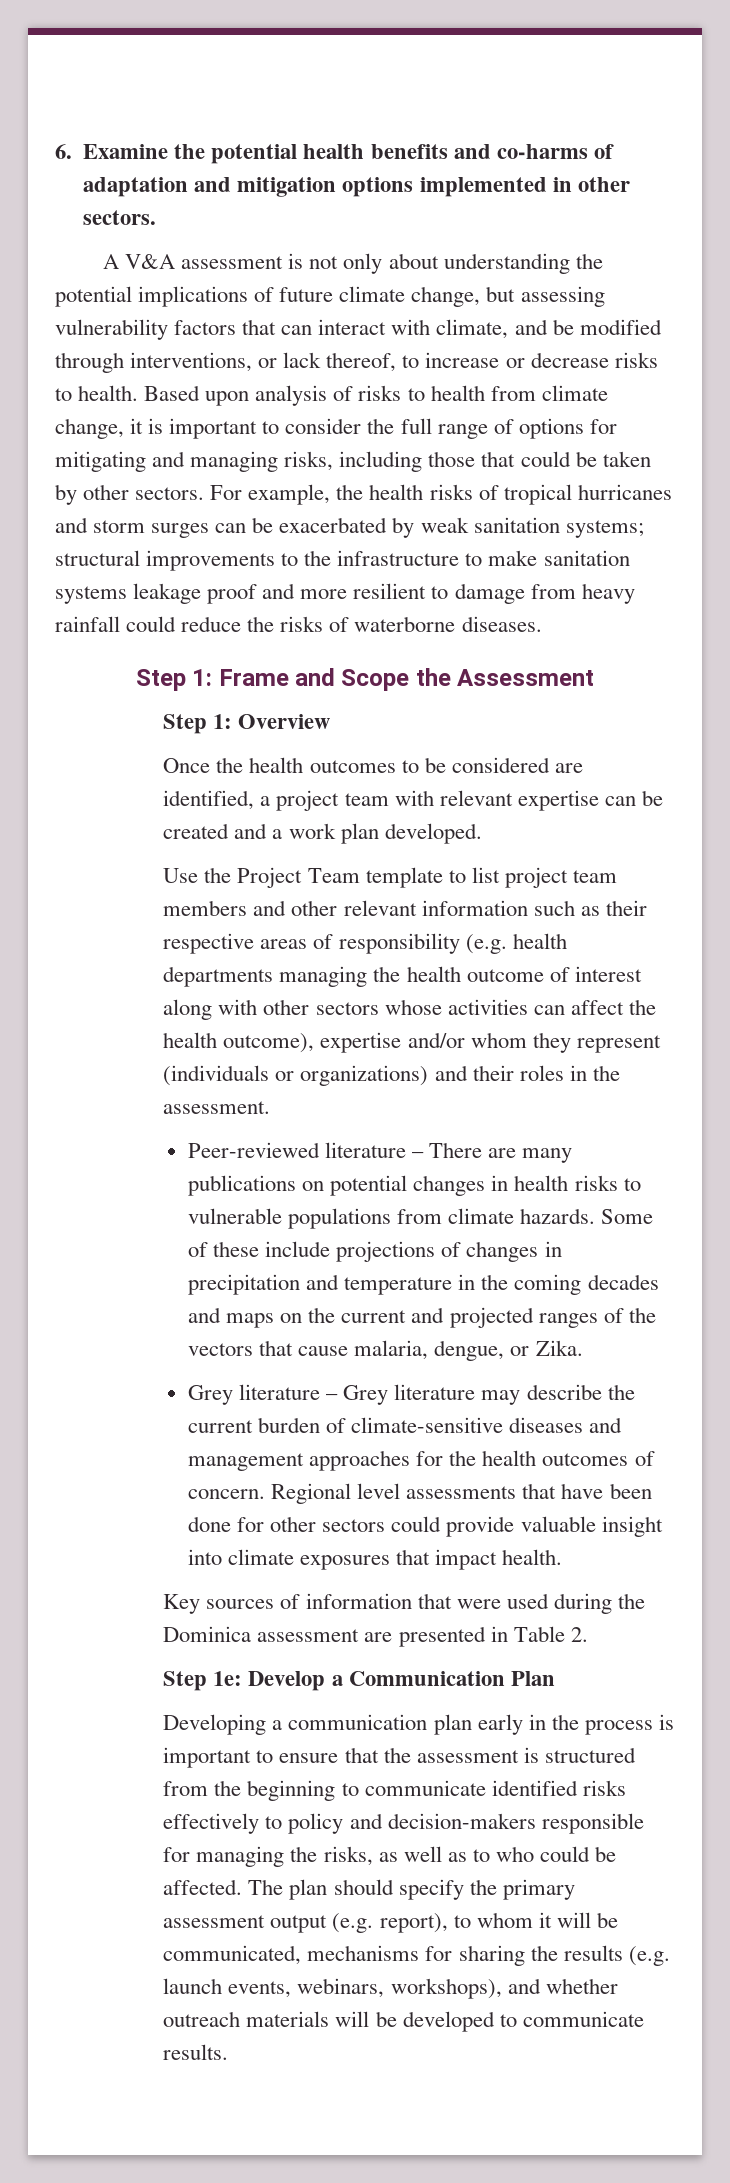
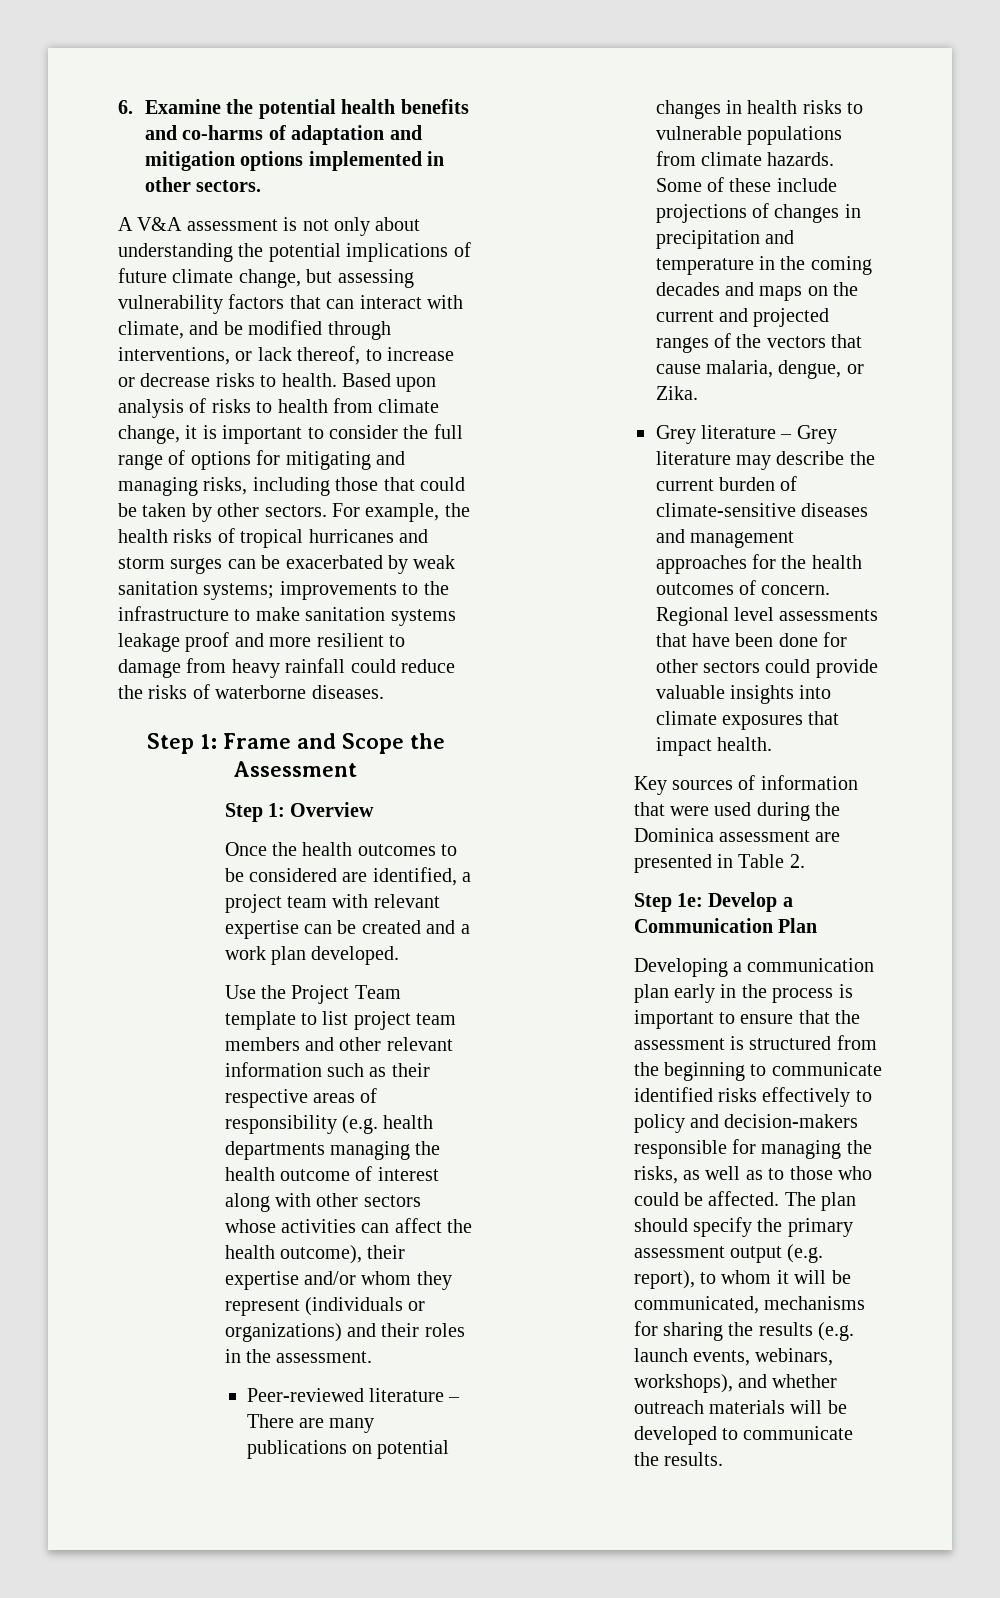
- For example, the health risks of tropical hurricanes and storm surges can be exacerbated by weak sanitation systems; structural improvements to the infrastructure to make sanitation systems leakage proof and more resilient to damage from heavy rainfall could reduce the risks of waterborne diseases.
+ For example, the health risks of tropical hurricanes and storm surges can be exacerbated by weak sanitation systems; improvements to the infrastructure to make sanitation systems leakage proof and more resilient to damage from heavy rainfall could reduce the risks of waterborne diseases.
- Use the Project Team template to list project team members and other relevant information such as their respective areas of responsibility (e.g. health departments managing the health outcome of interest along with other sectors whose activities can affect the health outcome), expertise and/or whom they represent (individuals or organizations) and their roles in the assessment.
+ Use the Project Team template to list project team members and other relevant information such as their respective areas of responsibility (e.g. health departments managing the health outcome of interest along with other sectors whose activities can affect the health outcome), their expertise and/or whom they represent (individuals or organizations) and their roles in the assessment.
- Regional level assessments that have been done for other sectors could provide valuable insight into climate exposures that impact health.
+ Regional level assessments that have been done for other sectors could provide valuable insights into climate exposures that impact health.
- Developing a communication plan early in the process is important to ensure that the assessment is structured from the beginning to communicate identified risks effectively to policy and decision-makers responsible for managing the risks, as well as to who could be affected.
+ Developing a communication plan early in the process is important to ensure that the assessment is structured from the beginning to communicate identified risks effectively to policy and decision-makers responsible for managing the risks, as well as to those who could be affected.
- The plan should specify the primary assessment output (e.g. report), to whom it will be communicated, mechanisms for sharing the results (e.g. launch events, webinars, workshops), and whether outreach materials will be developed to communicate results.
+ The plan should specify the primary assessment output (e.g. report), to whom it will be communicated, mechanisms for sharing the results (e.g. launch events, webinars, workshops), and whether outreach materials will be developed to communicate the results.

